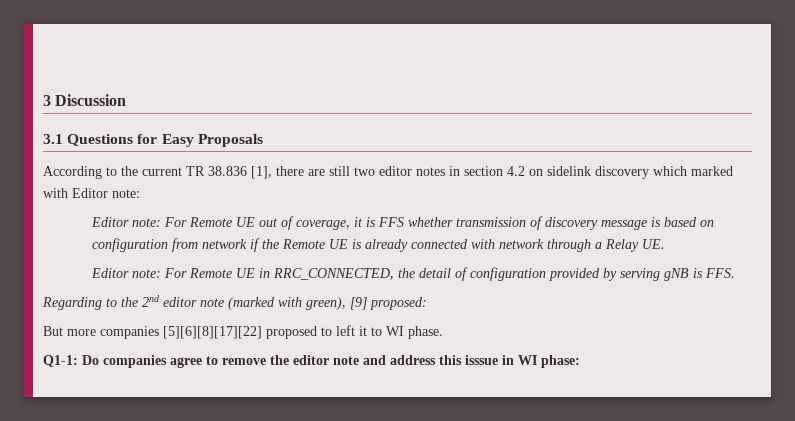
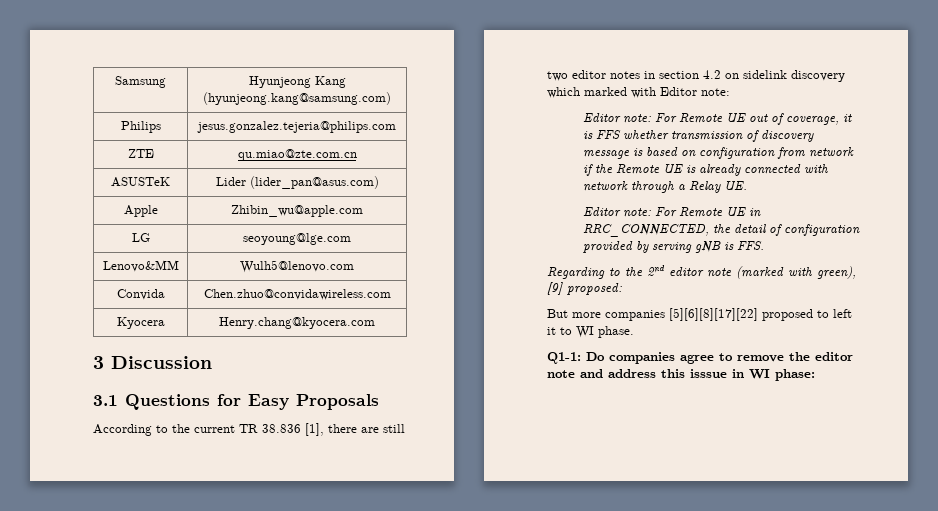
+ Samsung | Hyunjeong Kang (hyunjeong.kang@samsung.com)
+ Philips | jesus.gonzalez.tejeria@philips.com
+ ZTE | qu.miao@zte.com.cn
+ ASUSTeK | Lider (lider_pan@asus.com)
+ Apple | Zhibin_wu@apple.com
+ LG | seoyoung@lge.com
+ Lenovo&MM | Wulh5@lenovo.com
+ Convida | Chen.zhuo@convidawireless.com
+ Kyocera | Henry.chang@kyocera.com

